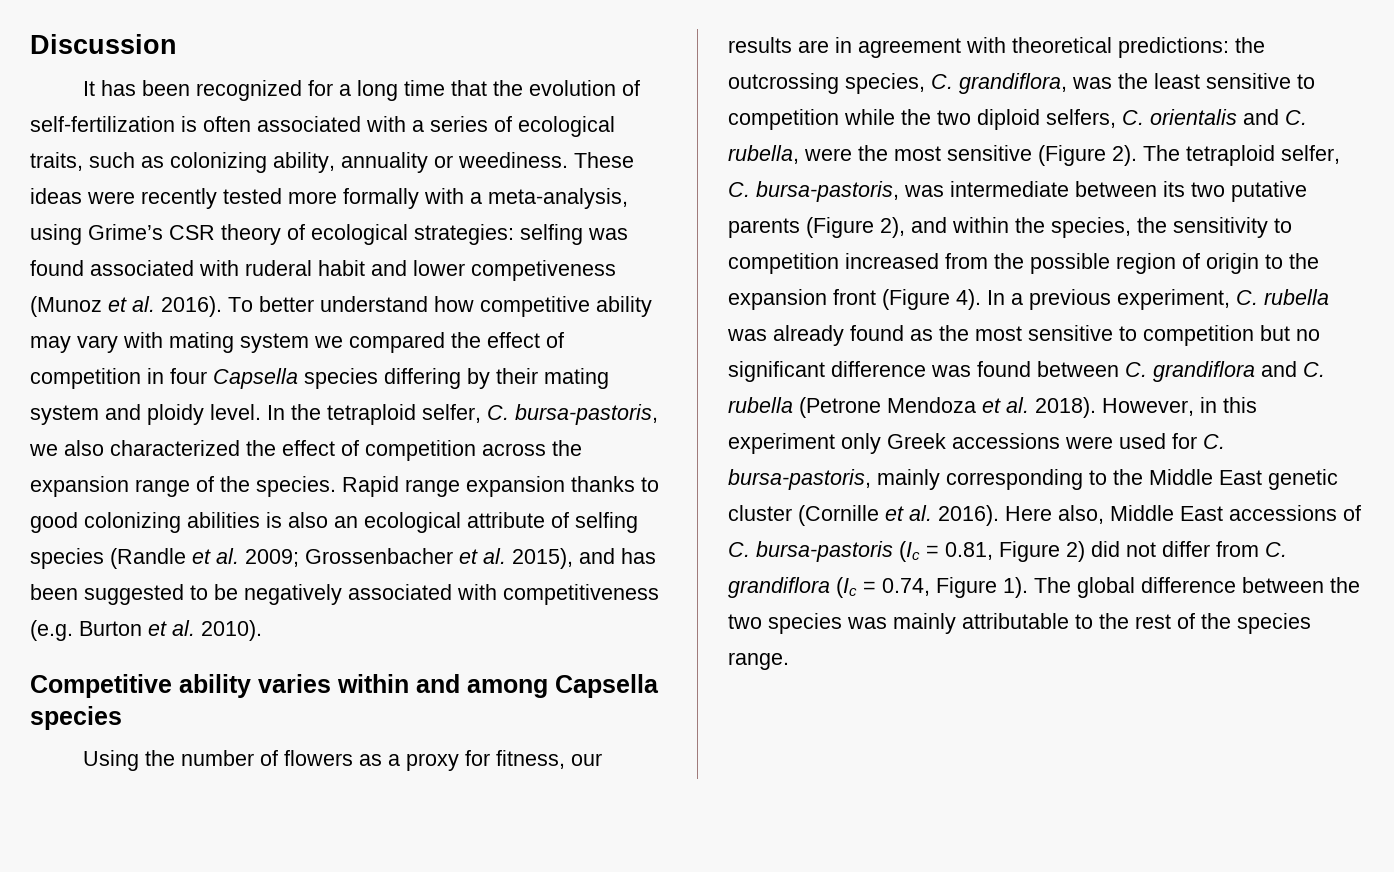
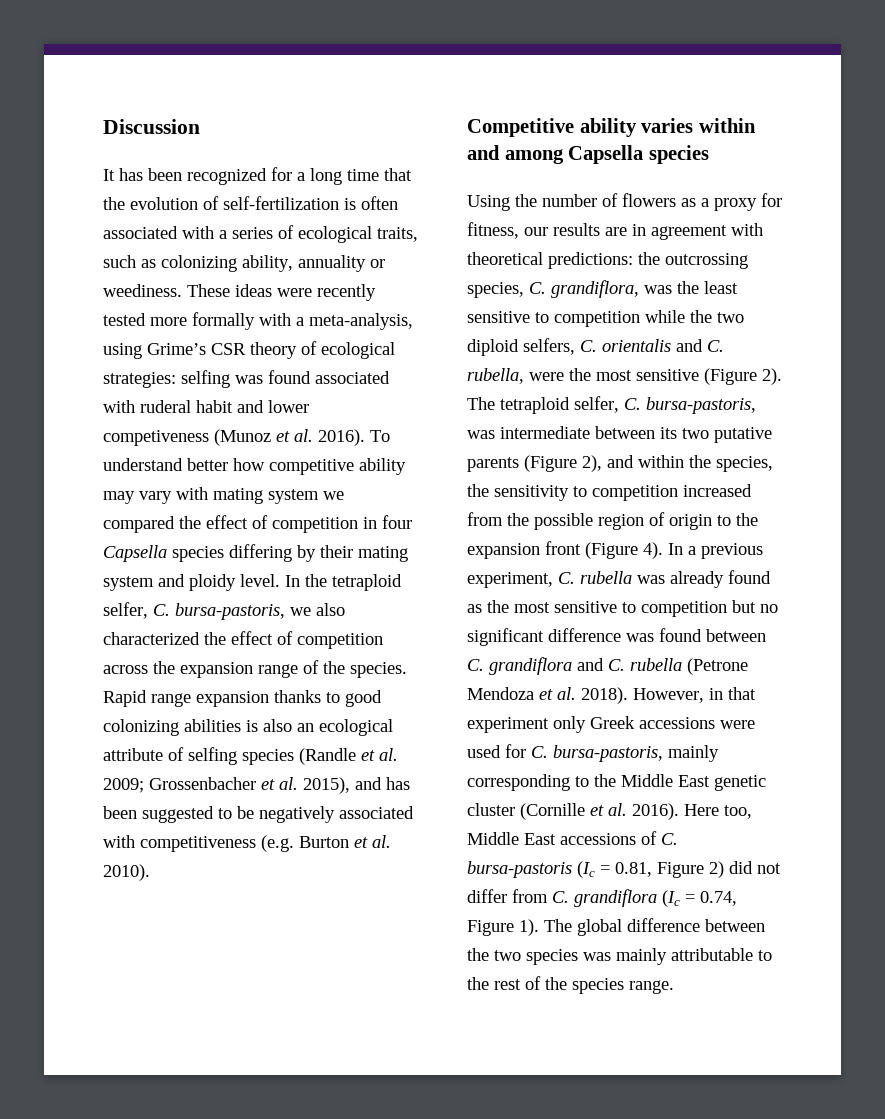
- To better understand how competitive ability may vary with mating system we compared the effect of competition in four Capsella species differing by their mating system and ploidy level.
+ To understand better how competitive ability may vary with mating system we compared the effect of competition in four Capsella species differing by their mating system and ploidy level.
- However, in this experiment only Greek accessions were used for C. bursa-pastoris, mainly corresponding to the Middle East genetic cluster (Cornille et al. 2016).
+ However, in that experiment only Greek accessions were used for C. bursa-pastoris, mainly corresponding to the Middle East genetic cluster (Cornille et al. 2016).
- Here also, Middle East accessions of C. bursa-pastoris (Ic = 0.81, Figure 2) did not differ from C. grandiflora (Ic = 0.74, Figure 1).
+ Here too, Middle East accessions of C. bursa-pastoris (Ic = 0.81, Figure 2) did not differ from C. grandiflora (Ic = 0.74, Figure 1).

